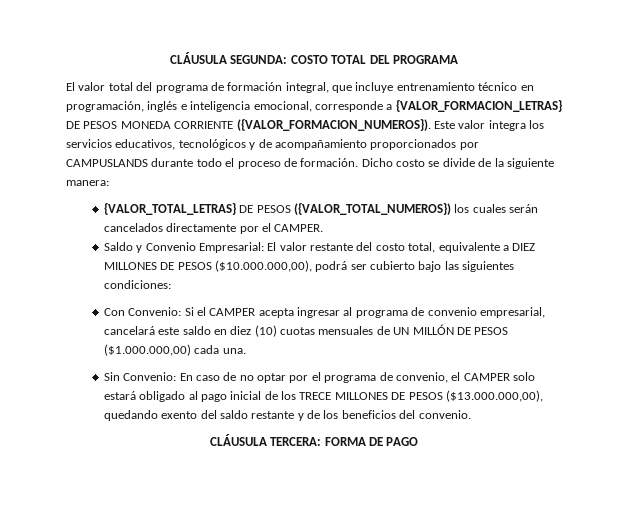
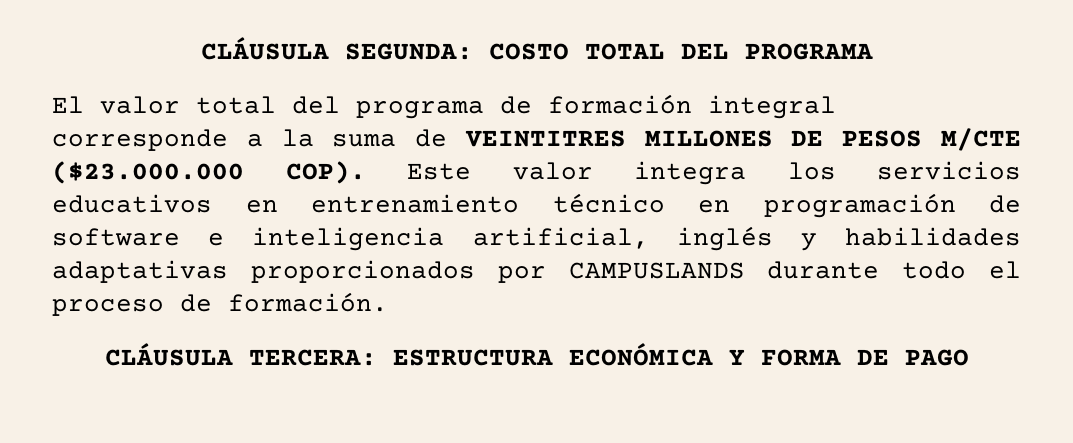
- El valor total del programa de formación integral, que incluye entrenamiento técnico en programación, inglés e inteligencia emocional, corresponde a {VALOR_FORMACION_LETRAS} DE PESOS MONEDA CORRIENTE ({VALOR_FORMACION_NUMEROS}).
+ El valor total del programa de formación integral corresponde a la suma de VEINTITRES MILLONES DE PESOS M/CTE ($23.000.000 COP).
- Este valor integra los servicios educativos, tecnológicos y de acompañamiento proporcionados por CAMPUSLANDS durante todo el proceso de formación. Dicho costo se divide de la siguiente manera:
- {VALOR_TOTAL_LETRAS} DE PESOS ({VALOR_TOTAL_NUMEROS}) los cuales serán cancelados directamente por el CAMPER.
- Saldo y Convenio Empresarial: El valor restante del costo total, equivalente a DIEZ MILLONES DE PESOS ($10.000.000,00), podrá ser cubierto bajo las siguientes condiciones:
- Con Convenio: Si el CAMPER acepta ingresar al programa de convenio empresarial, cancelará este saldo en diez (10) cuotas mensuales de UN MILLÓN DE PESOS ($1.000.000,00) cada una.
- Sin Convenio: En caso de no optar por el programa de convenio, el CAMPER solo estará obligado al pago inicial de los TRECE MILLONES DE PESOS ($13.000.000,00), quedando exento del saldo restante y de los beneficios del convenio.
+ Este valor integra los servicios educativos en entrenamiento técnico en programación de software e inteligencia artificial, inglés y habilidades adaptativas proporcionados por CAMPUSLANDS durante todo el proceso de formación.
- CLÁUSULA TERCERA: FORMA DE PAGO
+ CLÁUSULA TERCERA: ESTRUCTURA ECONÓMICA Y FORMA DE PAGO

